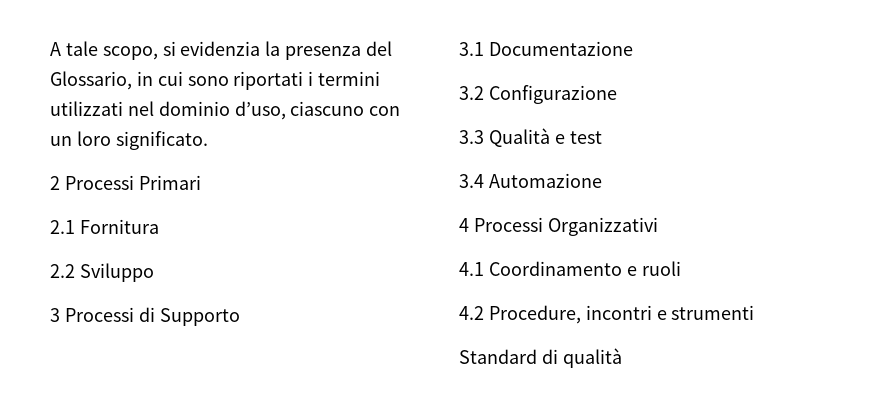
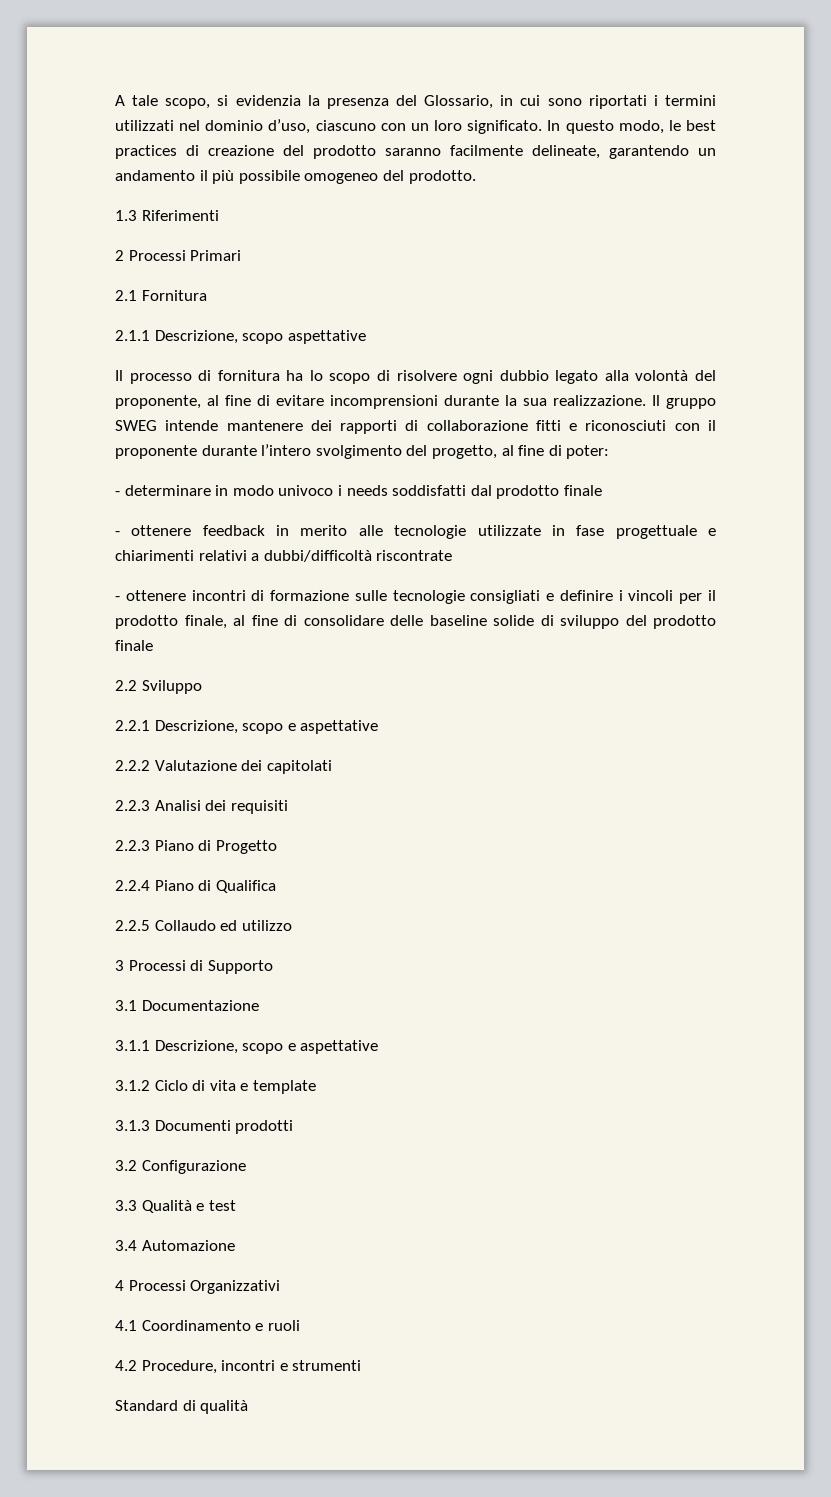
+ In questo modo, le best practices di creazione del prodotto saranno facilmente delineate, garantendo un andamento il più possibile omogeneo del prodotto.
+ 1.3 Riferimenti
+ 2.1.1 Descrizione, scopo aspettative
+ Il processo di fornitura ha lo scopo di risolvere ogni dubbio legato alla volontà del proponente, al fine di evitare incomprensioni durante la sua realizzazione. Il gruppo SWEG intende mantenere dei rapporti di collaborazione fitti e riconosciuti con il proponente durante l’intero svolgimento del progetto, al fine di poter:
+ - determinare in modo univoco i needs soddisfatti dal prodotto finale
+ - ottenere feedback in merito alle tecnologie utilizzate in fase progettuale e chiarimenti relativi a dubbi/difficoltà riscontrate
+ - ottenere incontri di formazione sulle tecnologie consigliati e definire i vincoli per il prodotto finale, al fine di consolidare delle baseline solide di sviluppo del prodotto finale
  2.2 Sviluppo
+ 2.2.1 Descrizione, scopo e aspettative
+ 2.2.2 Valutazione dei capitolati
+ 2.2.3 Analisi dei requisiti
+ 2.2.3 Piano di Progetto
+ 2.2.4 Piano di Qualifica
+ 2.2.5 Collaudo ed utilizzo
+ 3.1.1 Descrizione, scopo e aspettative
+ 3.1.2 Ciclo di vita e template
+ 3.1.3 Documenti prodotti

